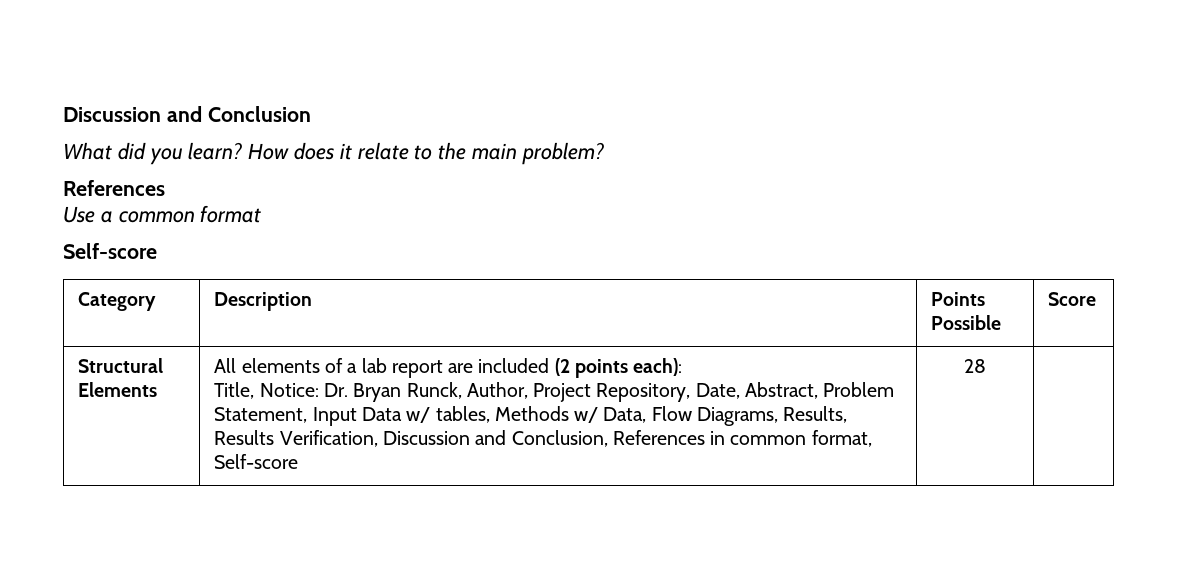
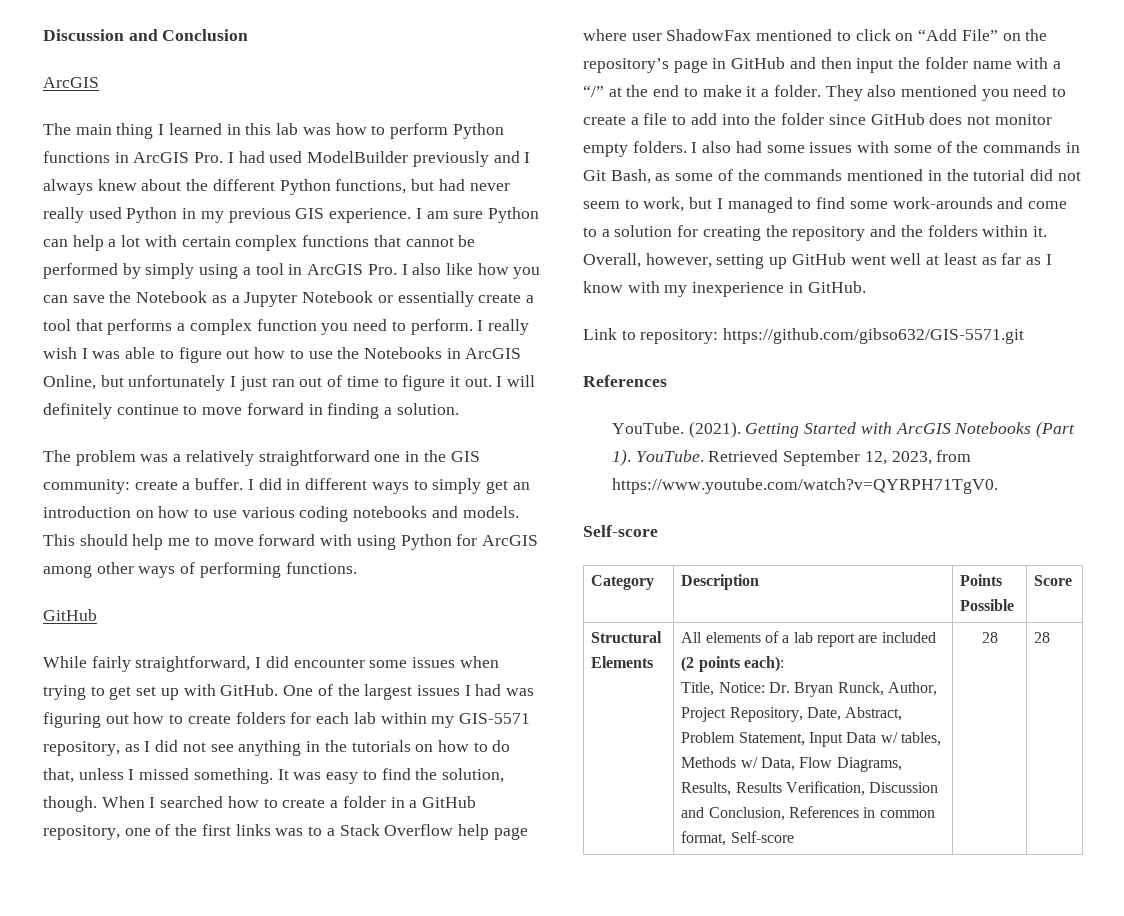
  Discussion and Conclusion
- What did you learn? How does it relate to the main problem?
+ ArcGIS
+ The main thing I learned in this lab was how to perform Python functions in ArcGIS Pro. I had used ModelBuilder previously and I always knew about the different Python functions, but had never really used Python in my previous GIS experience. I am sure Python can help a lot with certain complex functions that cannot be performed by simply using a tool in ArcGIS Pro. I also like how you can save the Notebook as a Jupyter Notebook or essentially create a tool that performs a complex function you need to perform. I really wish I was able to figure out how to use the Notebooks in ArcGIS Online, but unfortunately I just ran out of time to figure it out. I will definitely continue to move forward in finding a solution.
+ The problem was a relatively straightforward one in the GIS community: create a buffer. I did in different ways to simply get an introduction on how to use various coding notebooks and models. This should help me to move forward with using Python for ArcGIS among other ways of performing functions.
+ GitHub
+ While fairly straightforward, I did encounter some issues when trying to get set up with GitHub. One of the largest issues I had was figuring out how to create folders for each lab within my GIS-5571 repository, as I did not see anything in the tutorials on how to do that, unless I missed something. It was easy to find the solution, though. When I searched how to create a folder in a GitHub repository, one of the first links was to a Stack Overflow help page where user ShadowFax mentioned to click on “Add File” on the repository’s page in GitHub and then input the folder name with a “/” at the end to make it a folder. They also mentioned you need to create a file to add into the folder since GitHub does not monitor empty folders. I also had some issues with some of the commands in Git Bash, as some of the commands mentioned in the tutorial did not seem to work, but I managed to find some work-arounds and come to a solution for creating the repository and the folders within it. Overall, however, setting up GitHub went well at least as far as I know with my inexperience in GitHub.
+ Link to repository: https://github.com/gibso632/GIS-5571.git
  References
- Use a common format
+ YouTube. (2021). Getting Started with ArcGIS Notebooks (Part 1). YouTube. Retrieved September 12, 2023, from https://www.youtube.com/watch?v=QYRPH71TgV0.
- 28
+ 28 | 28

